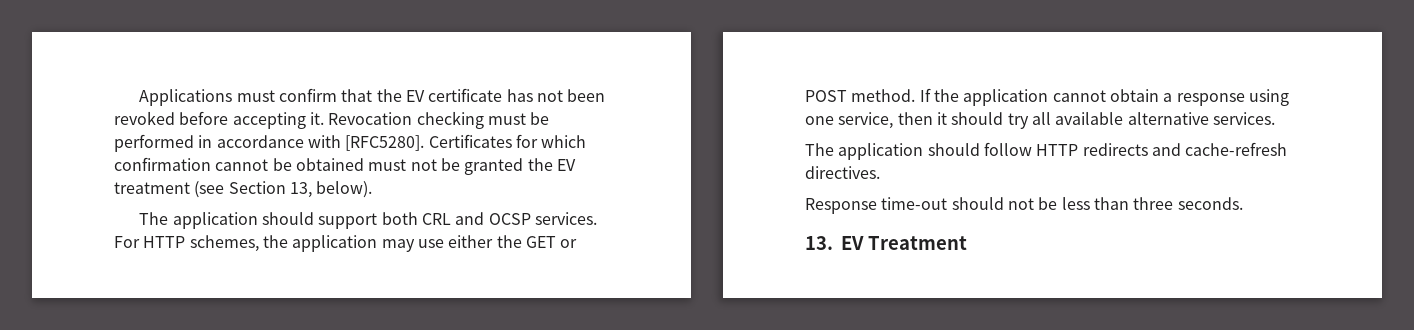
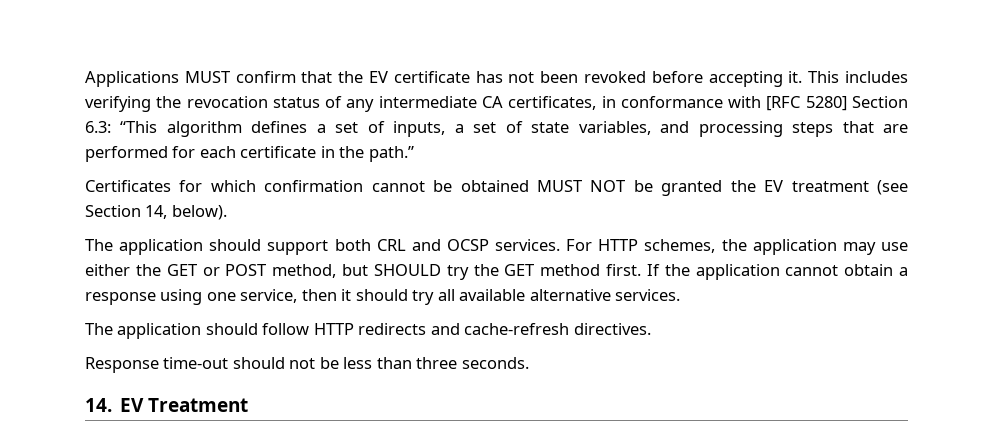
- Applications must confirm that the EV certificate has not been revoked before accepting it.
+ Applications MUST confirm that the EV certificate has not been revoked before accepting it.
- Revocation checking must be performed in accordance with [RFC5280]. Certificates for which confirmation cannot be obtained must not be granted the EV treatment (see Section 13, below).
+ This includes verifying the revocation status of any intermediate CA certificates, in conformance with [RFC 5280] Section 6.3: “This algorithm defines a set of inputs, a set of state variables, and processing steps that are performed for each certificate in the path.”
+ Certificates for which confirmation cannot be obtained MUST NOT be granted the EV treatment (see Section 14, below).
- For HTTP schemes, the application may use either the GET or POST method.
+ For HTTP schemes, the application may use either the GET or POST method, but SHOULD try the GET method first.
- 13. EV Treatment
+ 14. EV Treatment

